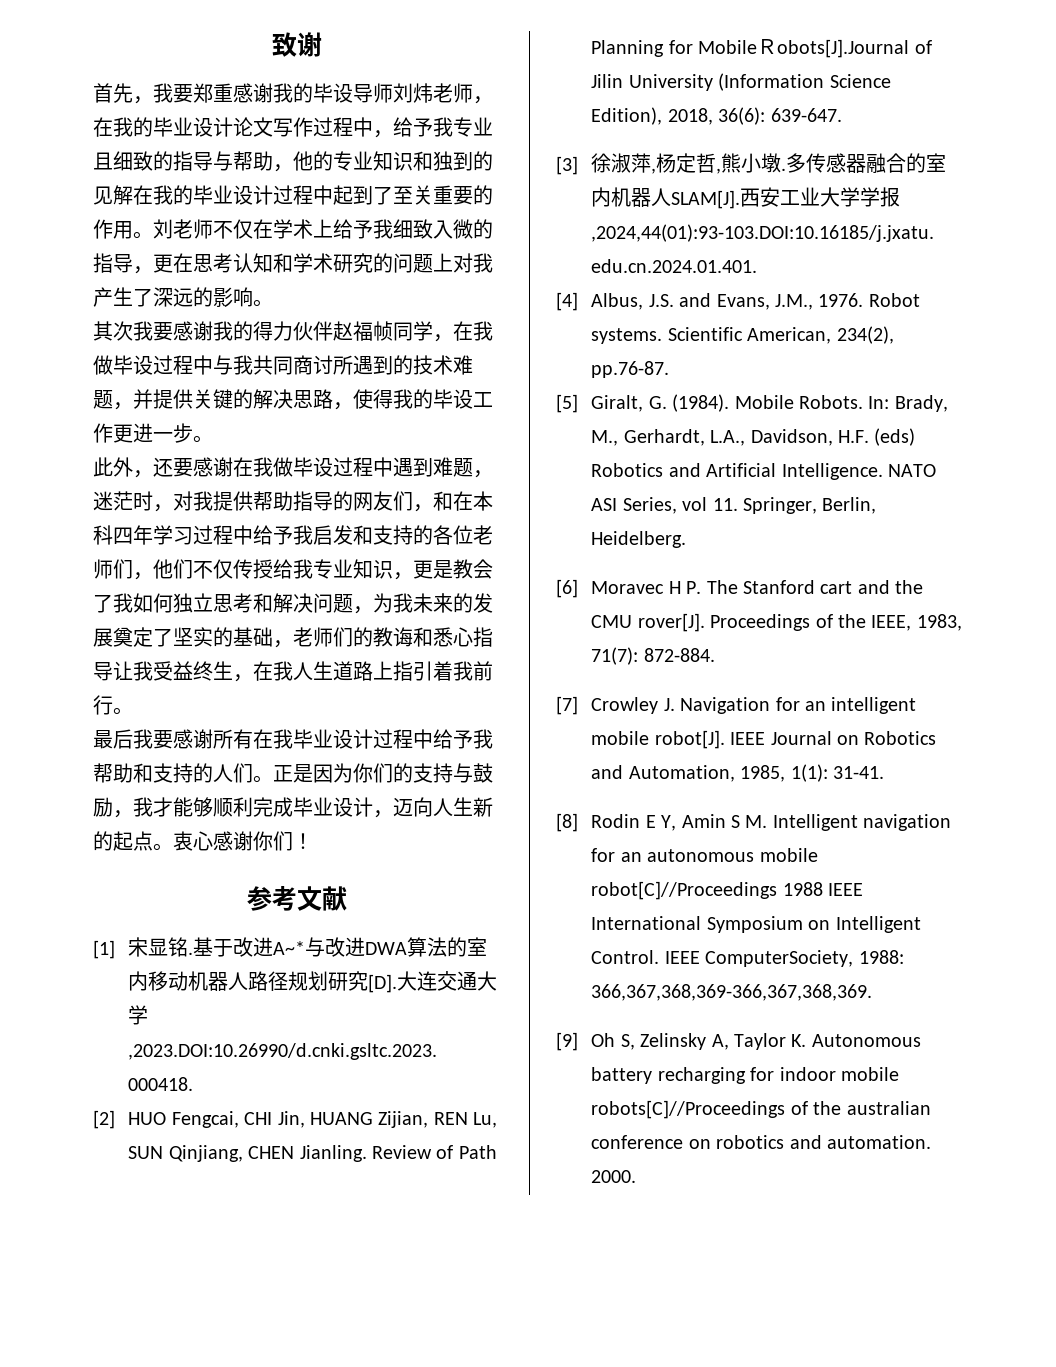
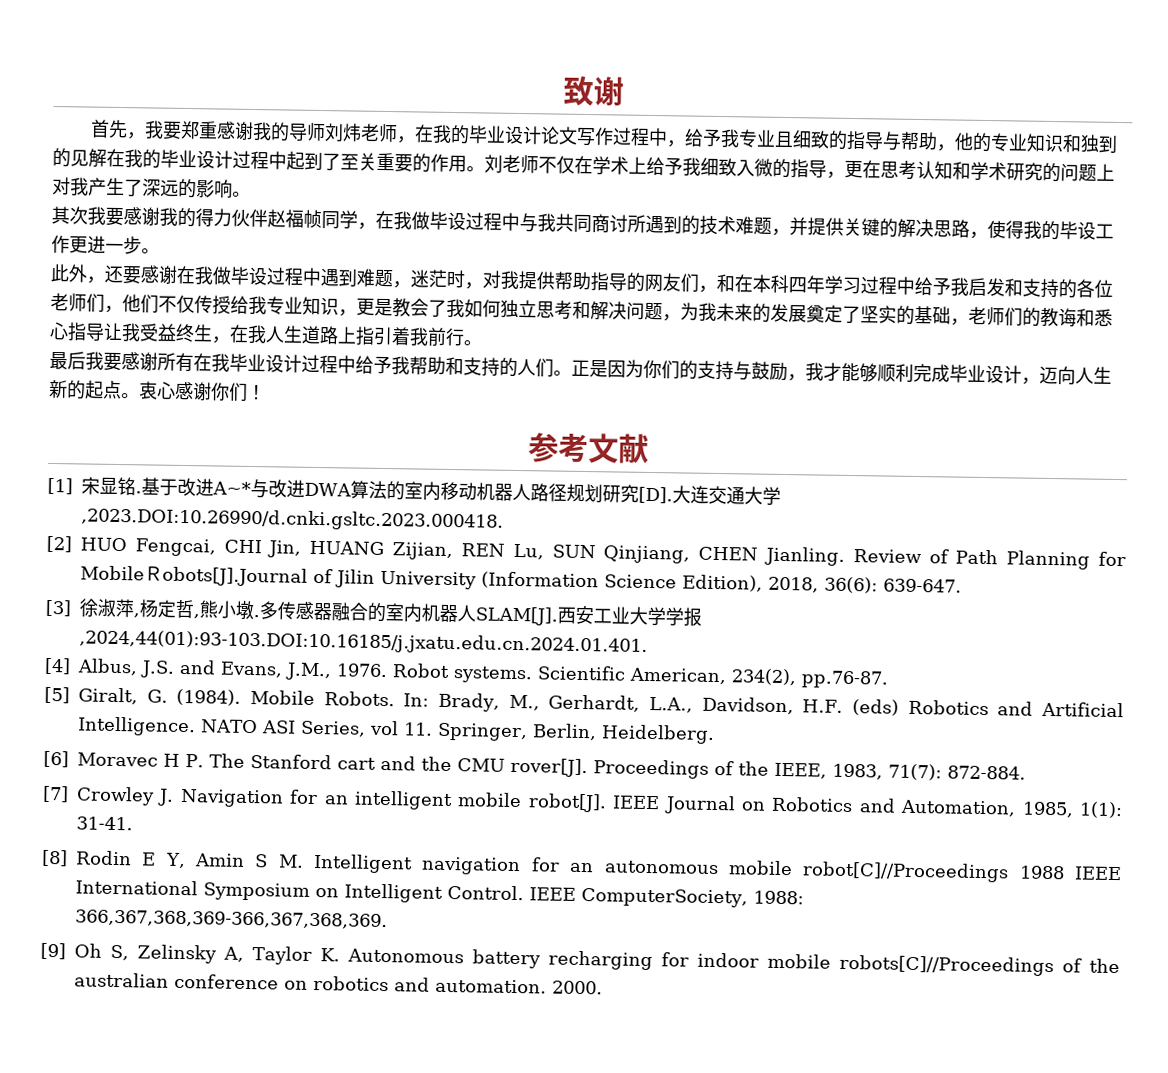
- 首先，我要郑重感谢我的毕设导师刘炜老师，在我的毕业设计论文写作过程中，给予我专业且细致的指导与帮助，他的专业知识和独到的见解在我的毕业设计过程中起到了至关重要的作用。
+ 首先，我要郑重感谢我的导师刘炜老师，在我的毕业设计论文写作过程中，给予我专业且细致的指导与帮助，他的专业知识和独到的见解在我的毕业设计过程中起到了至关重要的作用。

